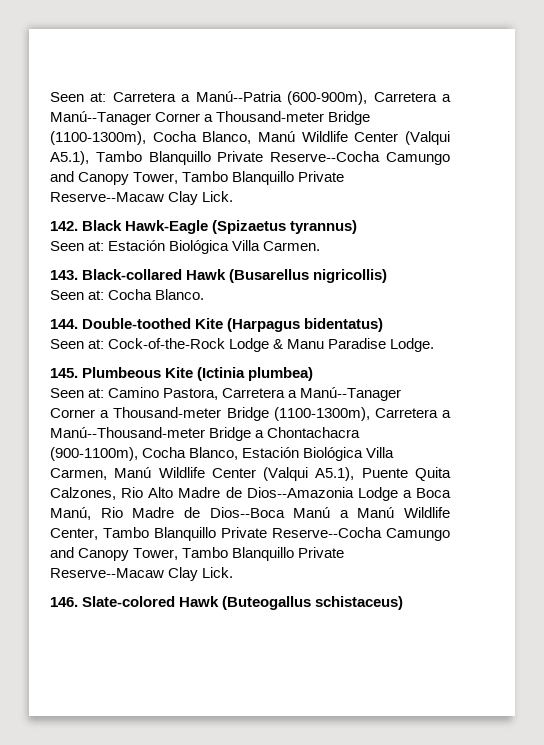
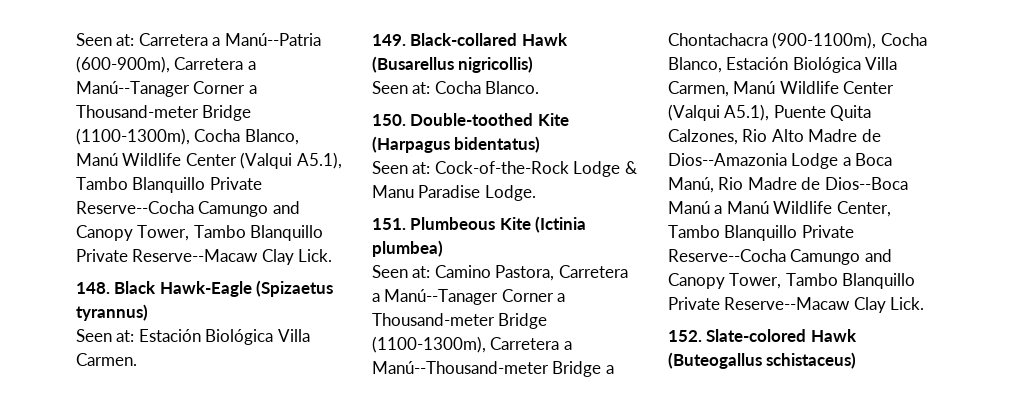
- 142. Black Hawk-Eagle (Spizaetus tyrannus)
+ 148. Black Hawk-Eagle (Spizaetus tyrannus)
- 143. Black-collared Hawk (Busarellus nigricollis)
+ 149. Black-collared Hawk (Busarellus nigricollis)
- 144. Double-toothed Kite (Harpagus bidentatus)
+ 150. Double-toothed Kite (Harpagus bidentatus)
- 145. Plumbeous Kite (Ictinia plumbea)
+ 151. Plumbeous Kite (Ictinia plumbea)
- 146. Slate-colored Hawk (Buteogallus schistaceus)
+ 152. Slate-colored Hawk (Buteogallus schistaceus)

